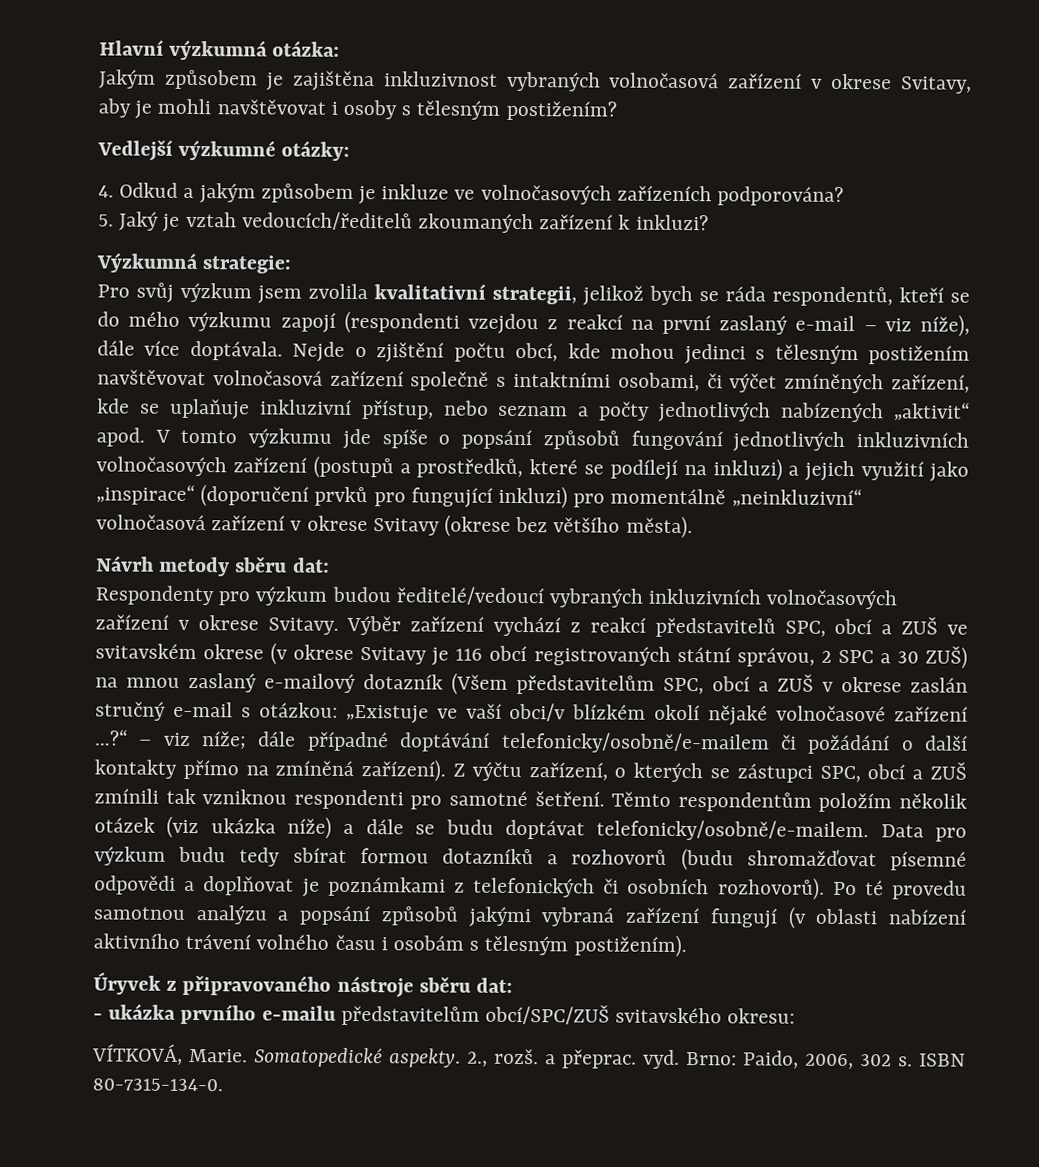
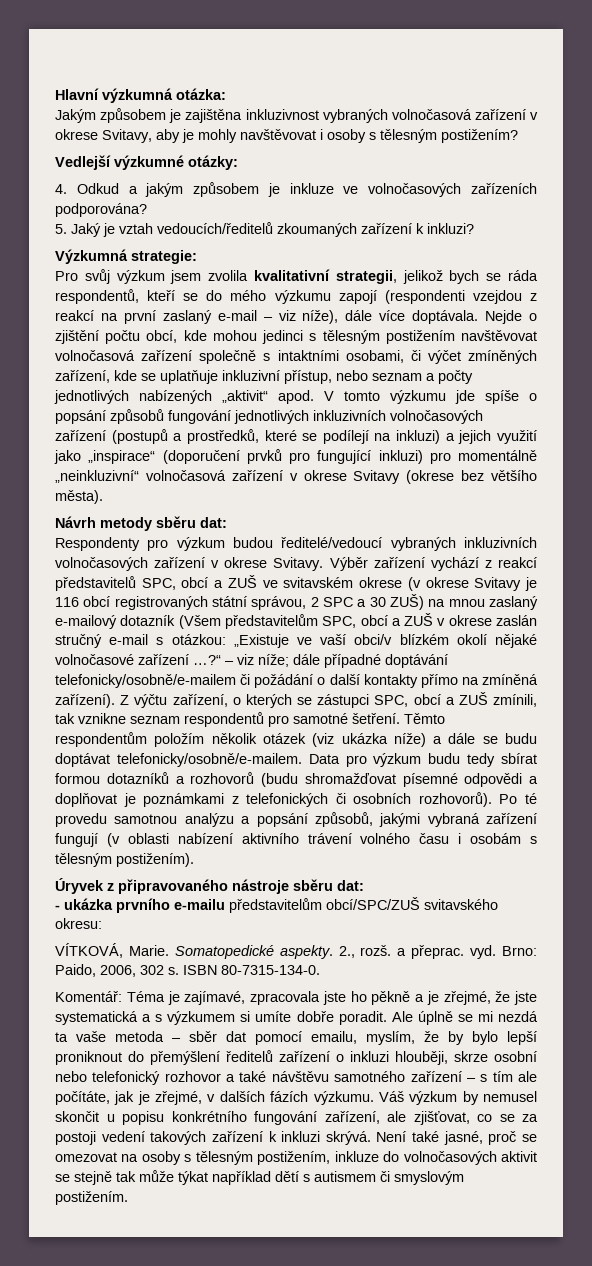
- Jakým způsobem je zajištěna inkluzivnost vybraných volnočasová zařízení v okrese Svitavy, aby je mohli navštěvovat i osoby s tělesným postižením?
+ Jakým způsobem je zajištěna inkluzivnost vybraných volnočasová zařízení v okrese Svitavy, aby je mohly navštěvovat i osoby s tělesným postižením?
- Nejde o zjištění počtu obcí, kde mohou jedinci s tělesným postižením navštěvovat volnočasová zařízení společně s intaktními osobami, či výčet zmíněných zařízení, kde se uplaňuje inkluzivní přístup, nebo seznam a počty jednotlivých nabízených „aktivit“ apod.
+ Nejde o zjištění počtu obcí, kde mohou jedinci s tělesným postižením navštěvovat volnočasová zařízení společně s intaktními osobami, či výčet zmíněných zařízení, kde se uplatňuje inkluzivní přístup, nebo seznam a počty jednotlivých nabízených „aktivit“ apod.
- Z výčtu zařízení, o kterých se zástupci SPC, obcí a ZUŠ zmínili tak vzniknou respondenti pro samotné šetření.
+ Z výčtu zařízení, o kterých se zástupci SPC, obcí a ZUŠ zmínili, tak vznikne seznam respondentů pro samotné šetření.
- Po té provedu samotnou analýzu a popsání způsobů jakými vybraná zařízení fungují (v oblasti nabízení aktivního trávení volného času i osobám s tělesným postižením).
+ Po té provedu samotnou analýzu a popsání způsobů, jakými vybraná zařízení fungují (v oblasti nabízení aktivního trávení volného času i osobám s tělesným postižením).
+ Komentář: Téma je zajímavé, zpracovala jste ho pěkně a je zřejmé, že jste systematická a s výzkumem si umíte dobře poradit. Ale úplně se mi nezdá ta vaše metoda – sběr dat pomocí emailu, myslím, že by bylo lepší proniknout do přemýšlení ředitelů zařízení o inkluzi hlouběji, skrze osobní nebo telefonický rozhovor a také návštěvu samotného zařízení – s tím ale počítáte, jak je zřejmé, v dalších fázích výzkumu. Váš výzkum by nemusel skončit u popisu konkrétního fungování zařízení, ale zjišťovat, co se za postoji vedení takových zařízení k inkluzi skrývá. Není také jasné, proč se omezovat na osoby s tělesným postižením, inkluze do volnočasových aktivit se stejně tak může týkat například dětí s autismem či smyslovým postižením.

